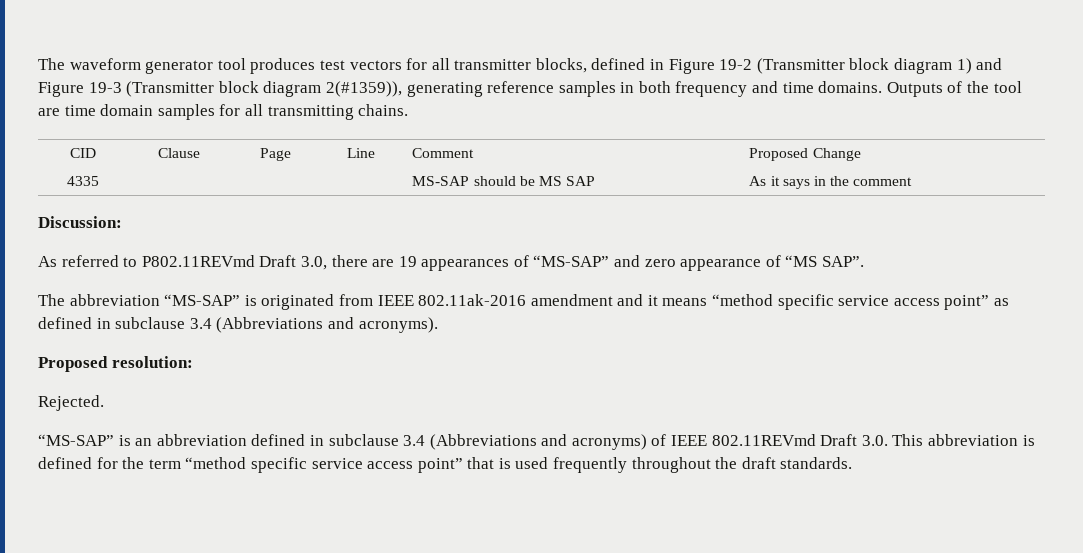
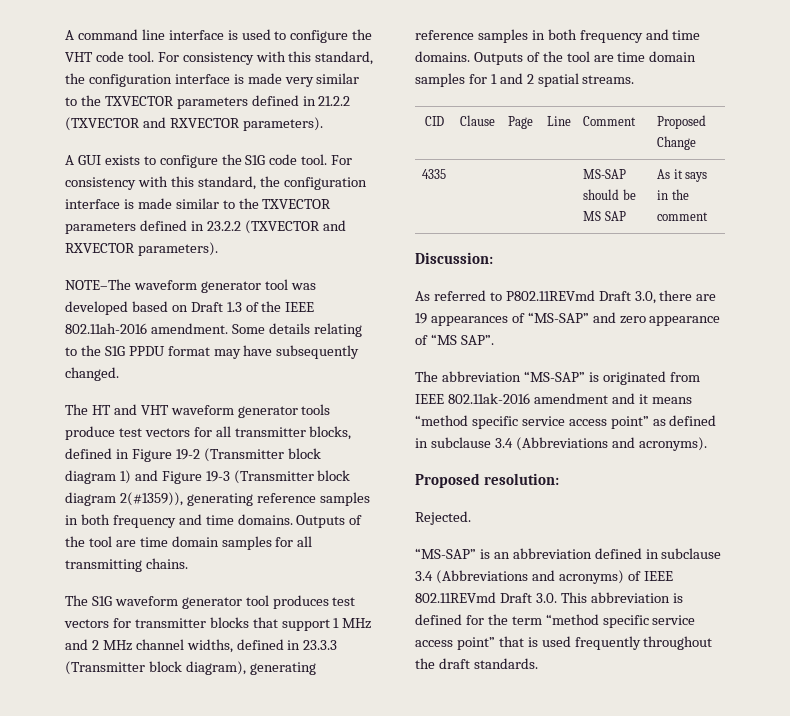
- The waveform generator tool produces test vectors for all transmitter blocks, defined in Figure 19-2 (Transmitter block diagram 1) and Figure 19-3 (Transmitter block diagram 2(#1359)), generating reference samples in both frequency and time domains.
+ A command line interface is used to configure the VHT code tool. For consistency with this standard, the configuration interface is made very similar to the TXVECTOR parameters defined in 21.2.2 (TXVECTOR and RXVECTOR parameters).
+ A GUI exists to configure the S1G code tool. For consistency with this standard, the configuration interface is made similar to the TXVECTOR parameters defined in 23.2.2 (TXVECTOR and RXVECTOR parameters).
+ NOTE–The waveform generator tool was developed based on Draft 1.3 of the IEEE 802.11ah-2016 amendment. Some details relating to the S1G PPDU format may have subsequently changed.
+ The HT and VHT waveform generator tools produce test vectors for all transmitter blocks, defined in Figure 19-2 (Transmitter block diagram 1) and Figure 19-3 (Transmitter block diagram 2(#1359)), generating reference samples in both frequency and time domains.
+ The S1G waveform generator tool produces test vectors for transmitter blocks that support 1 MHz and 2 MHz channel widths, defined in 23.3.3 (Transmitter block diagram), generating reference samples in both frequency and time domains. Outputs of the tool are time domain samples for 1 and 2 spatial streams.

